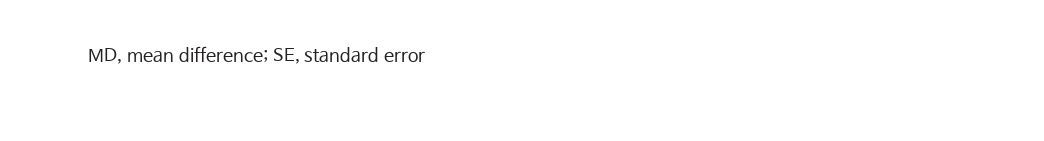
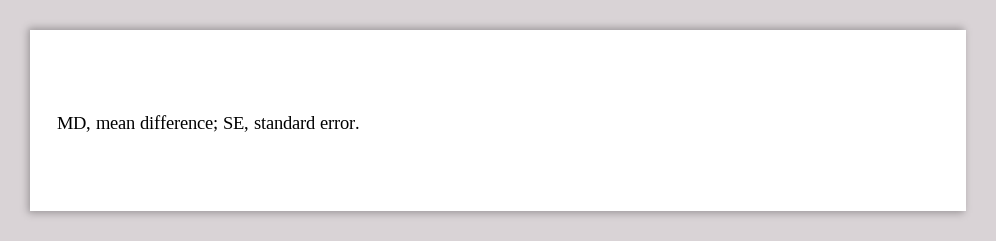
- MD, mean difference; SE, standard error
+ MD, mean difference; SE, standard error.

